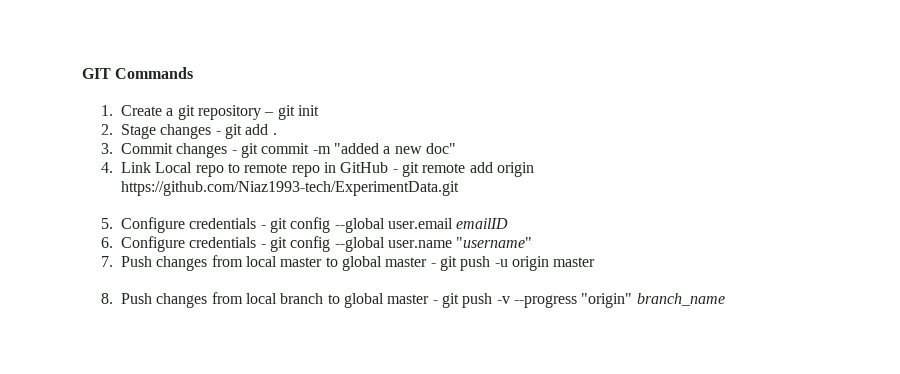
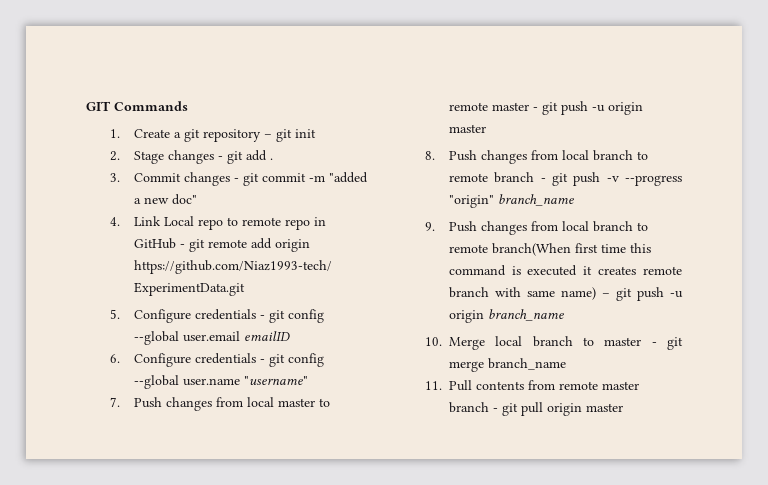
- 7. Push changes from local master to global master - git push -u origin master
+ 7. Push changes from local master to remote master - git push -u origin master
- 8. Push changes from local branch to global master - git push -v --progress "origin" branch_name
+ 8. Push changes from local branch to remote branch - git push -v --progress "origin" branch_name
+ 9. Push changes from local branch to remote branch(When first time this command is executed it creates remote branch with same name) – git push -u origin branch_name
+ 10. Merge local branch to master - git merge branch_name
+ 11. Pull contents from remote master branch - git pull origin master

